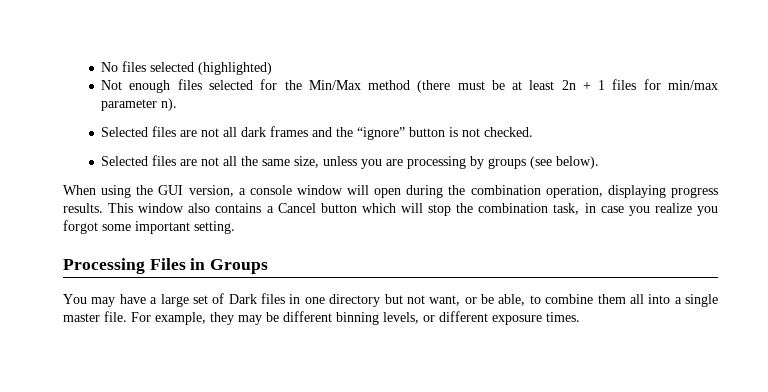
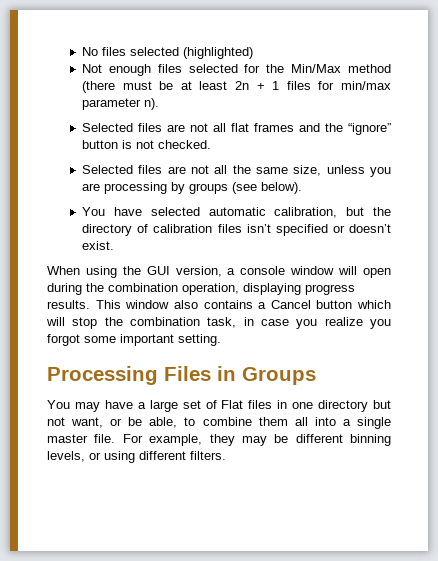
- Selected files are not all dark frames and the “ignore” button is not checked.
+ Selected files are not all flat frames and the “ignore” button is not checked.
+ You have selected automatic calibration, but the directory of calibration files isn’t specified or doesn’t exist.
- You may have a large set of Dark files in one directory but not want, or be able, to combine them all into a single master file.
+ You may have a large set of Flat files in one directory but not want, or be able, to combine them all into a single master file.
- For example, they may be different binning levels, or different exposure times.
+ For example, they may be different binning levels, or using different filters.

